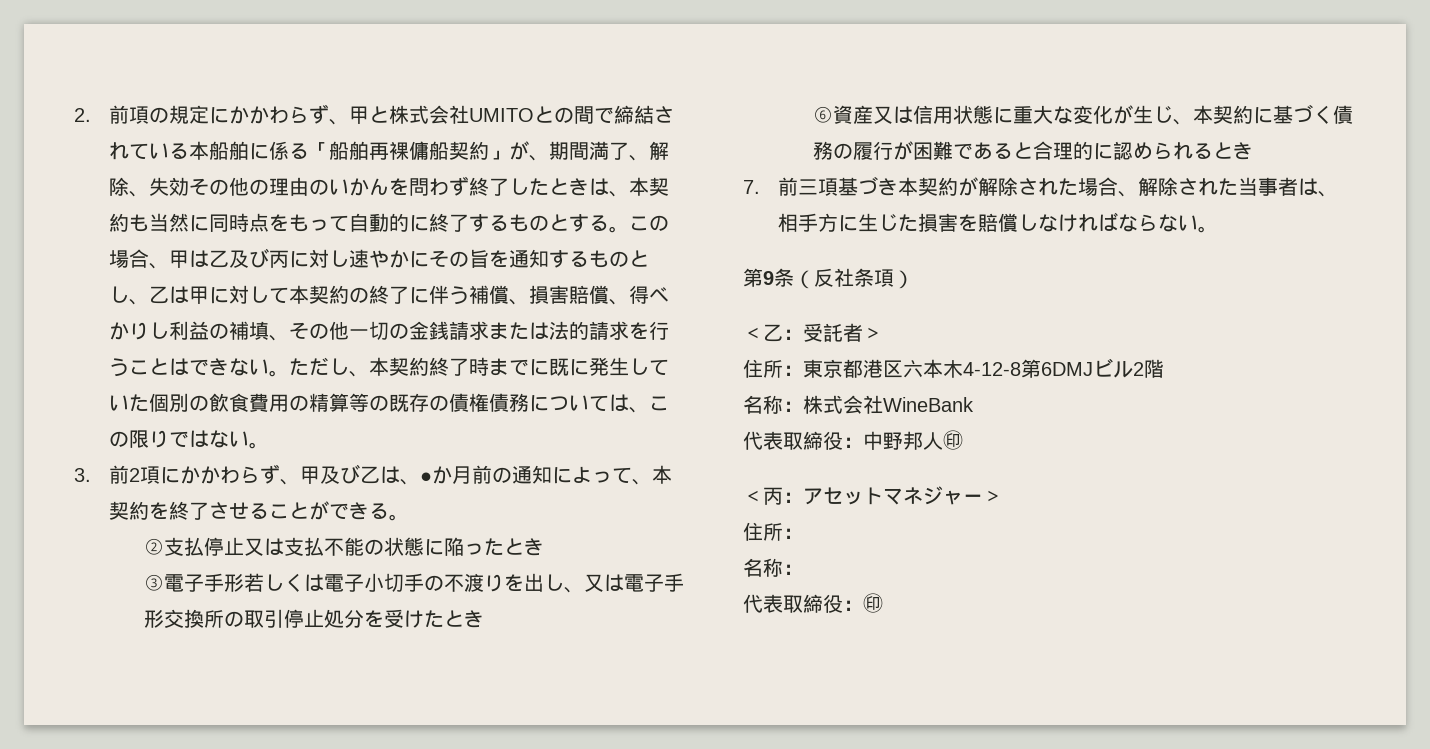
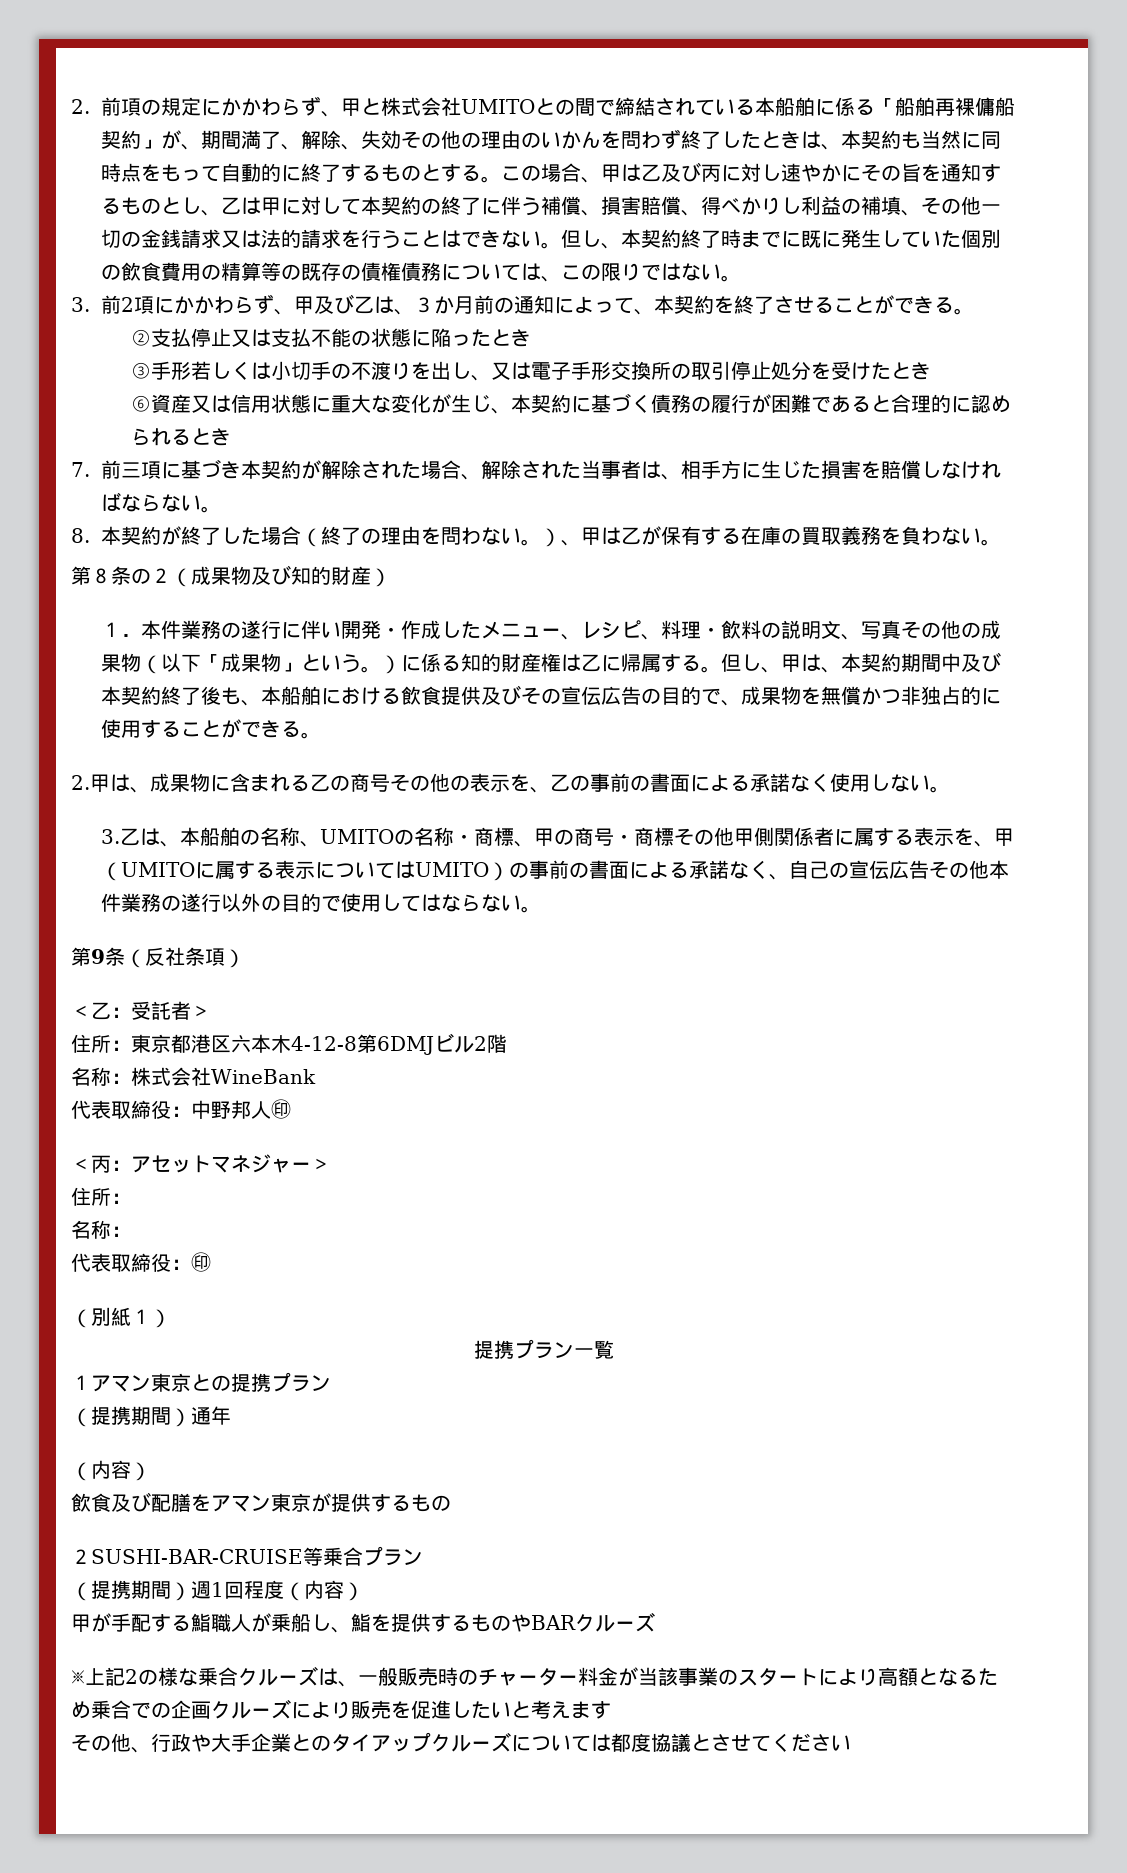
- この場合、甲は乙及び丙に対し速やかにその旨を通知するものとし、乙は甲に対して本契約の終了に伴う補償、損害賠償、得べかりし利益の補填、その他一切の金銭請求または法的請求を行うことはできない。
+ この場合、甲は乙及び丙に対し速やかにその旨を通知するものとし、乙は甲に対して本契約の終了に伴う補償、損害賠償、得べかりし利益の補填、その他一切の金銭請求又は法的請求を行うことはできない。
- ただし、本契約終了時までに既に発生していた個別の飲食費用の精算等の既存の債権債務については、この限りではない。
+ 但し、本契約終了時までに既に発生していた個別の飲食費用の精算等の既存の債権債務については、この限りではない。
- 3.前2項にかかわらず、甲及び乙は、●か月前の通知によって、本契約を終了させることができる。
+ 3.前2項にかかわらず、甲及び乙は、３か月前の通知によって、本契約を終了させることができる。
- ③電子手形若しくは電子小切手の不渡りを出し、又は電子手形交換所の取引停止処分を受けたとき
+ ③手形若しくは小切手の不渡りを出し、又は電子手形交換所の取引停止処分を受けたとき
- 7.前三項基づき本契約が解除された場合、解除された当事者は、相手方に生じた損害を賠償しなければならない。
+ 7.前三項に基づき本契約が解除された場合、解除された当事者は、相手方に生じた損害を賠償しなければならない。
+ 8.本契約が終了した場合（終了の理由を問わない。）、甲は乙が保有する在庫の買取義務を負わない。
+ 第８条の２（成果物及び知的財産）
+ １．本件業務の遂行に伴い開発・作成したメニュー、レシピ、料理・飲料の説明文、写真その他の成果物（以下「成果物」という。）に係る知的財産権は乙に帰属する。但し、甲は、本契約期間中及び本契約終了後も、本船舶における飲食提供及びその宣伝広告の目的で、成果物を無償かつ非独占的に使用することができる。
+ 2.甲は、成果物に含まれる乙の商号その他の表示を、乙の事前の書面による承諾なく使用しない。
+ 3.乙は、本船舶の名称、UMITOの名称・商標、甲の商号・商標その他甲側関係者に属する表示を、甲（UMITOに属する表示についてはUMITO）の事前の書面による承諾なく、自己の宣伝広告その他本件業務の遂行以外の目的で使用してはならない。
+ （別紙１）
+ 提携プラン一覧
+ １アマン東京との提携プラン
+ （提携期間）通年
+ （内容）
+ 飲食及び配膳をアマン東京が提供するもの
+ ２SUSHI-BAR-CRUISE等乗合プラン
+ （提携期間）週1回程度（内容）
+ 甲が手配する鮨職人が乗船し、鮨を提供するものやBARクルーズ
+ ※上記2の様な乗合クルーズは、一般販売時のチャーター料金が当該事業のスタートにより高額となるため乗合での企画クルーズにより販売を促進したいと考えます
+ その他、行政や大手企業とのタイアップクルーズについては都度協議とさせてください

